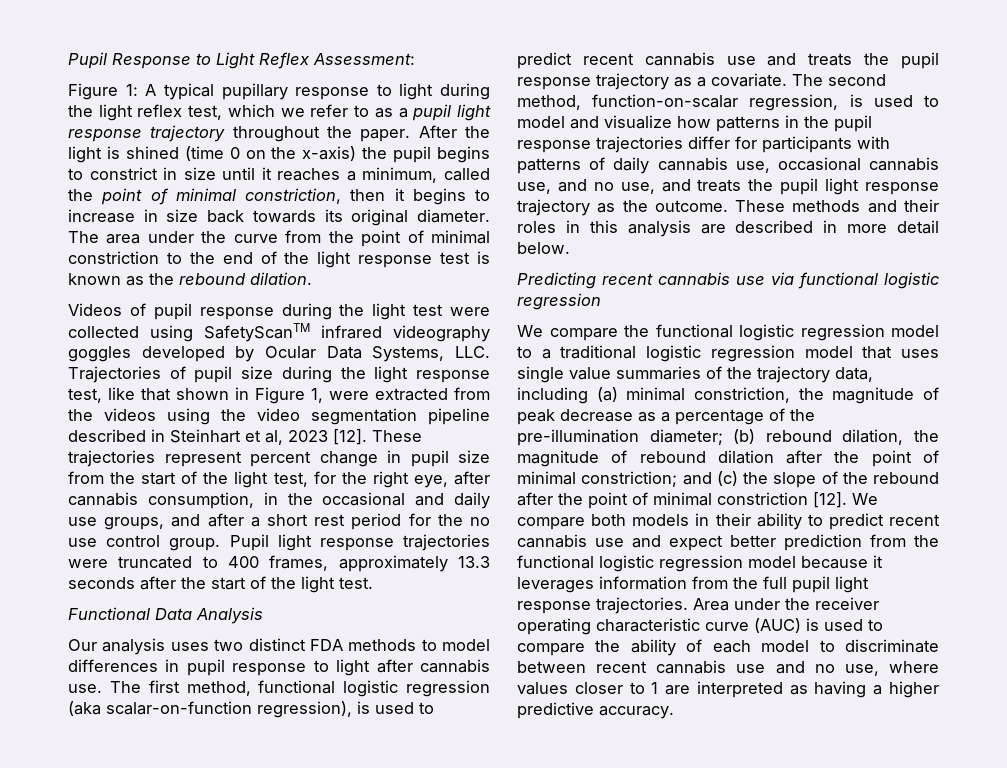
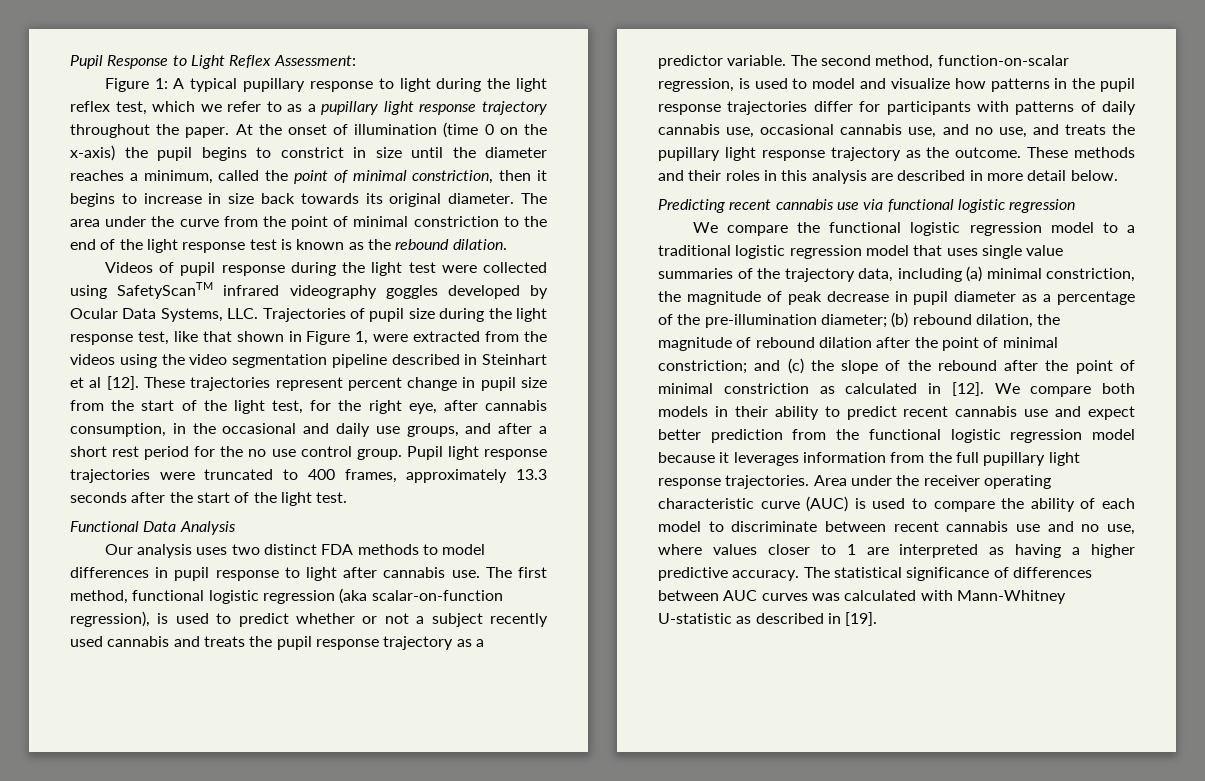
- Figure 1: A typical pupillary response to light during the light reflex test, which we refer to as a pupil light response trajectory throughout the paper.
+ Figure 1: A typical pupillary response to light during the light reflex test, which we refer to as a pupillary light response trajectory throughout the paper.
- After the light is shined (time 0 on the x-axis) the pupil begins to constrict in size until it reaches a minimum, called the point of minimal constriction, then it begins to increase in size back towards its original diameter.
+ At the onset of illumination (time 0 on the x-axis) the pupil begins to constrict in size until the diameter reaches a minimum, called the point of minimal constriction, then it begins to increase in size back towards its original diameter.
- Videos of pupil response during the light test were collected using SafetyScanTM infrared videography goggles developed by Ocular Data Systems, LLC. Trajectories of pupil size during the light response test, like that shown in Figure 1, were extracted from the videos using the video segmentation pipeline described in Steinhart et al, 2023 [12].
+ Videos of pupil response during the light test were collected using SafetyScanTM infrared videography goggles developed by Ocular Data Systems, LLC. Trajectories of pupil size during the light response test, like that shown in Figure 1, were extracted from the videos using the video segmentation pipeline described in Steinhart et al [12].
- The first method, functional logistic regression (aka scalar-on-function regression), is used to predict recent cannabis use and treats the pupil response trajectory as a covariate.
+ The first method, functional logistic regression (aka scalar-on-function regression), is used to predict whether or not a subject recently used cannabis and treats the pupil response trajectory as a predictor variable.
- The second method, function-on-scalar regression, is used to model and visualize how patterns in the pupil response trajectories differ for participants with patterns of daily cannabis use, occasional cannabis use, and no use, and treats the pupil light response trajectory as the outcome.
+ The second method, function-on-scalar regression, is used to model and visualize how patterns in the pupil response trajectories differ for participants with patterns of daily cannabis use, occasional cannabis use, and no use, and treats the pupillary light response trajectory as the outcome.
- We compare the functional logistic regression model to a traditional logistic regression model that uses single value summaries of the trajectory data, including (a) minimal constriction, the magnitude of peak decrease as a percentage of the pre-illumination diameter;
+ We compare the functional logistic regression model to a traditional logistic regression model that uses single value summaries of the trajectory data, including (a) minimal constriction, the magnitude of peak decrease in pupil diameter as a percentage of the pre-illumination diameter;
- and (c) the slope of the rebound after the point of minimal constriction [12].
+ and (c) the slope of the rebound after the point of minimal constriction as calculated in [12].
- We compare both models in their ability to predict recent cannabis use and expect better prediction from the functional logistic regression model because it leverages information from the full pupil light response trajectories.
+ We compare both models in their ability to predict recent cannabis use and expect better prediction from the functional logistic regression model because it leverages information from the full pupillary light response trajectories.
+ The statistical significance of differences between AUC curves was calculated with Mann-Whitney U-statistic as described in [19].

